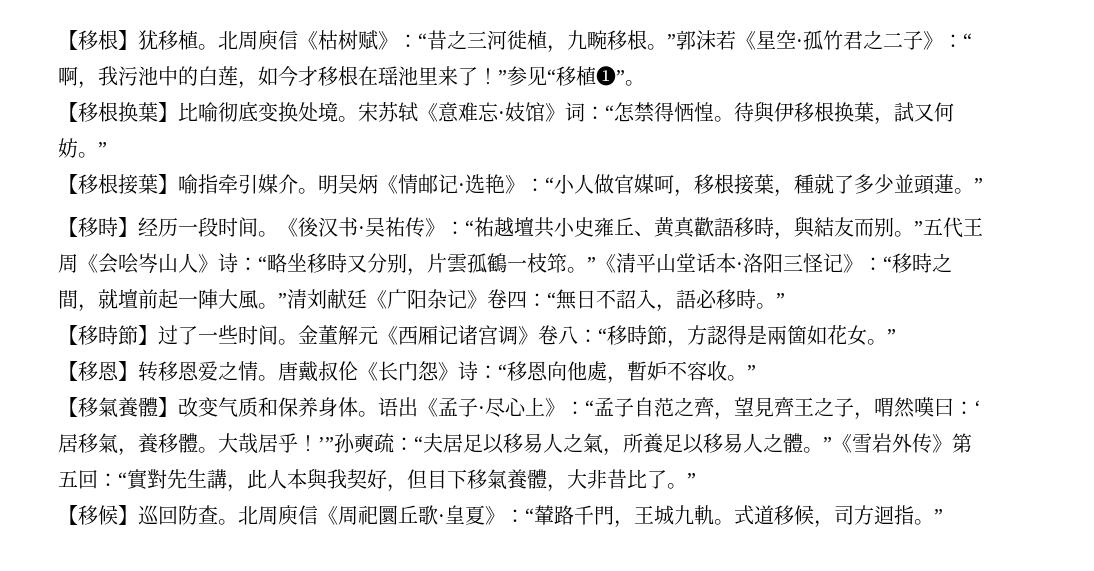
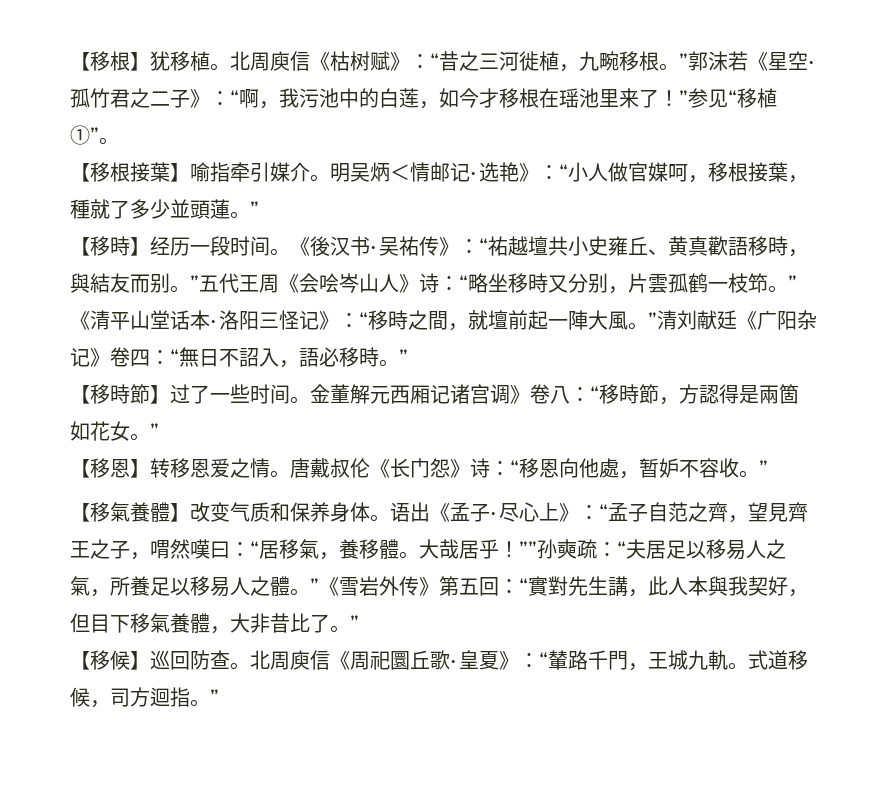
- 北周庾信《枯树赋》：“昔之三河徙植，九畹移根。”郭沫若《星空·孤竹君之二子》：“啊，我污池中的白莲，如今才移根在瑶池里来了！”参见“移植❶”。
- 【移根换葉】比喻彻底变换处境。宋苏轼《意难忘·妓馆》词：“怎禁得恓惶。待與伊移根换葉，試又何妨。”
+ 北周庾信《枯树赋》：“昔之三河徙植，九畹移根。”郭沫若《星空·孤竹君之二子》：“啊，我污池中的白莲，如今才移根在瑶池里来了！”参见“移植①”。
- 明吴炳《情邮记·选艳》：“小人做官媒呵，移根接葉，種就了多少並頭蓮。”
+ 明吴炳＜情邮记·选艳》：“小人做官媒呵，移根接葉，種就了多少並頭蓮。”
- “略坐移時又分别，片雲孤鶴一枝筇。”《清平山堂话本·洛阳三怪记》：
+ “略坐移時又分别，片雲孤鹤一枝笻。”《清平山堂话本·洛阳三怪记》：
- 金董解元《西厢记诸宫调》卷八：“移時節，方認得是兩箇如花女。”
+ 金董解元西厢记诸宫调》卷八：“移時節，方認得是兩箇如花女。”
- 唐戴叔伦《长门怨》诗：“移恩向他處，暫妒不容收。”
+ 唐戴叔伦《长门怨》诗：“移恩向他處，暂妒不容收。”
- 语出《孟子·尽心上》：“孟子自范之齊，望見齊王之子，喟然嘆曰：‘居移氣，養移體。
+ 语出《孟子·尽心上》：“孟子自范之齊，望見齊王之子，喟然嘆曰：“居移氣，養移體。
- 大哉居乎！’”孙奭疏：“夫居足以移易人之氣，所養足以移易人之體。”《雪岩外传》第五回：“實對先生講，此人本與我契好，但目下移氣養體，大非昔比了。”
+ 大哉居乎！””孙奭疏：“夫居足以移易人之氣，所養足以移易人之體。”《雪岩外传》第五回：“實對先生講，此人本與我契好，但目下移氣養體，大非昔比了。”

